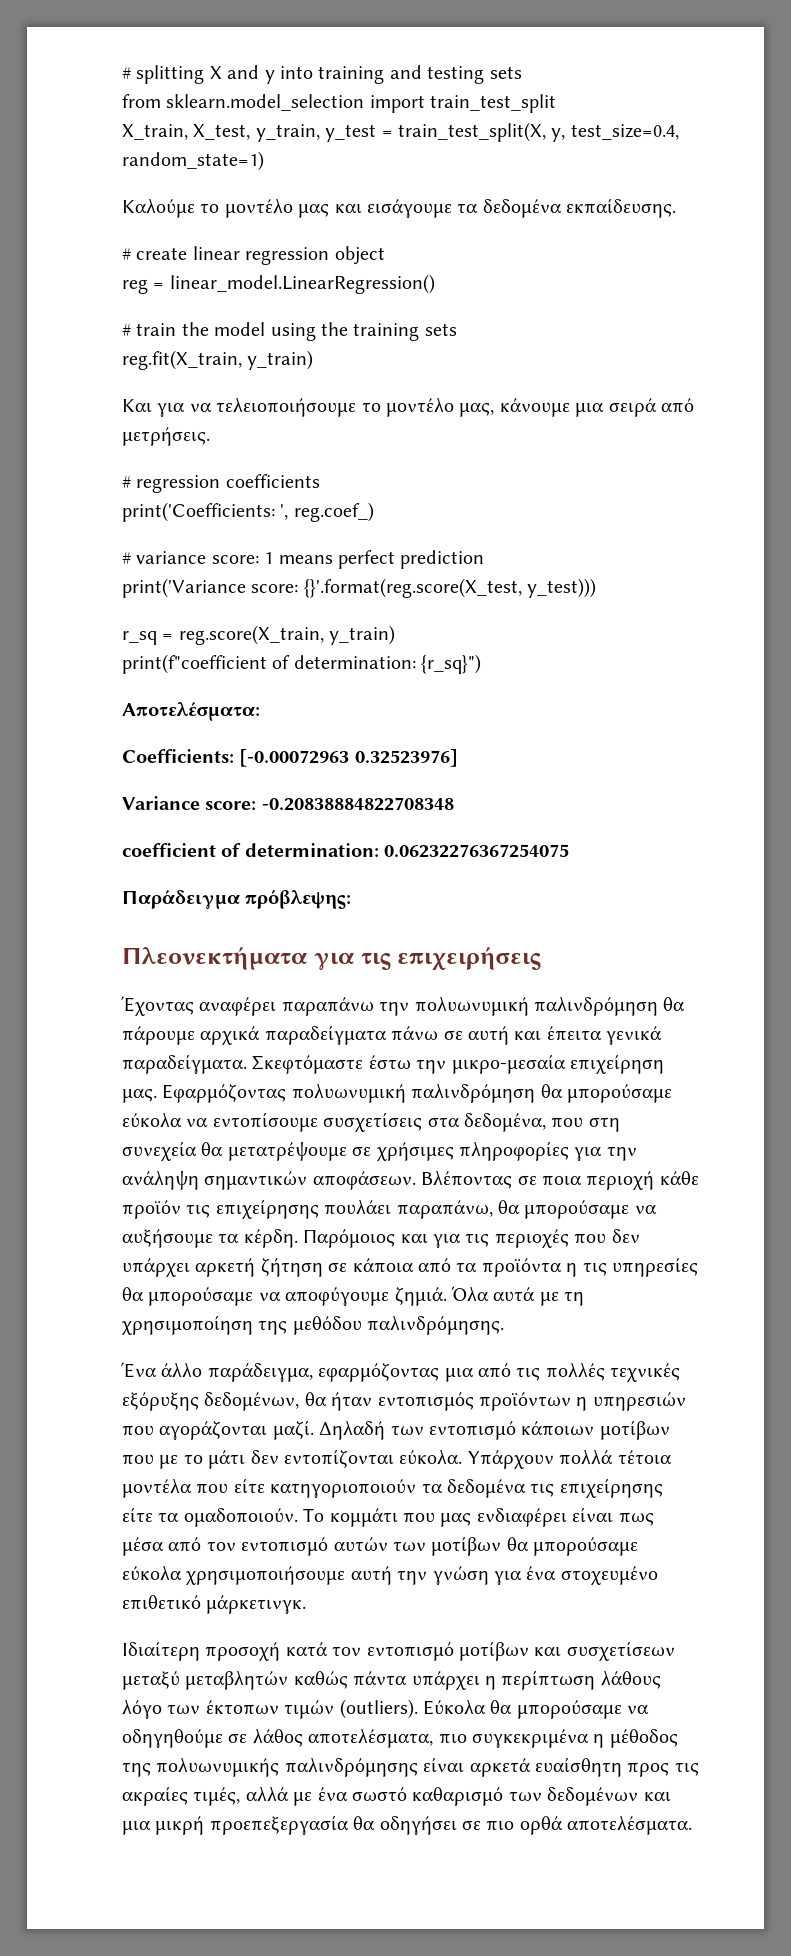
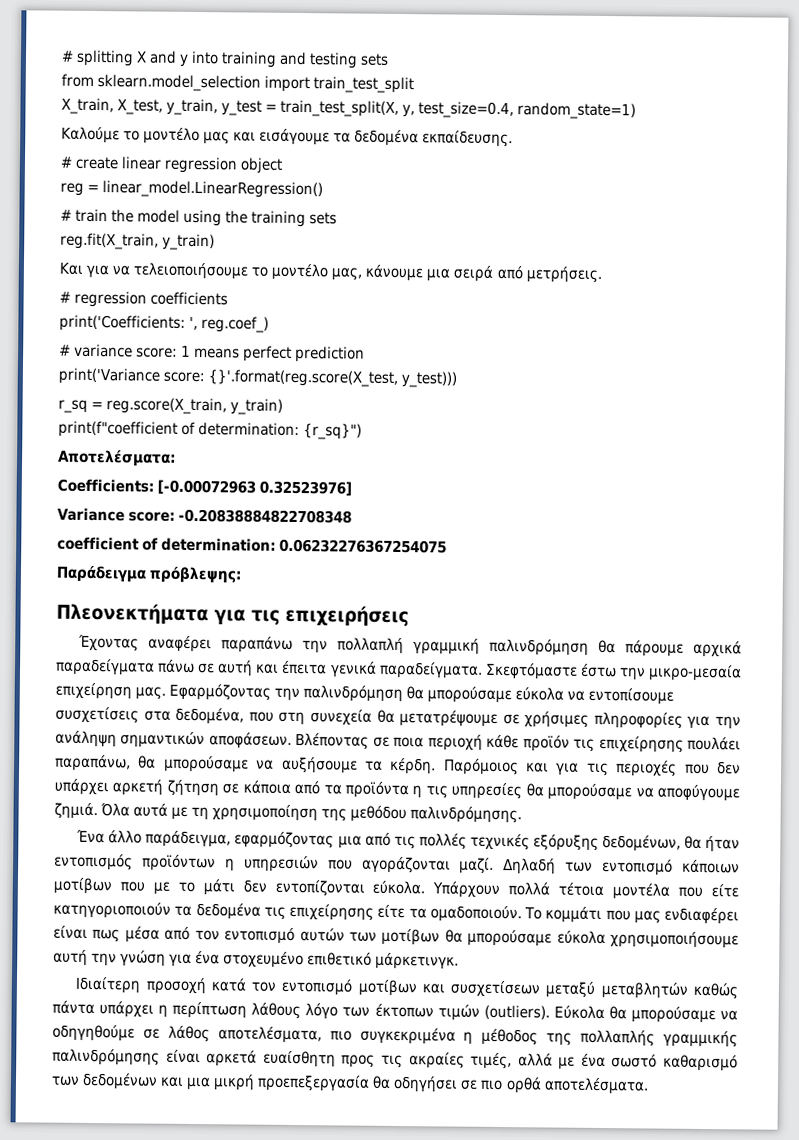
- Έχοντας αναφέρει παραπάνω την πολυωνυμική παλινδρόμηση θα πάρουμε αρχικά παραδείγματα πάνω σε αυτή και έπειτα γενικά παραδείγματα.
+ Έχοντας αναφέρει παραπάνω την πολλαπλή γραμμική παλινδρόμηση θα πάρουμε αρχικά παραδείγματα πάνω σε αυτή και έπειτα γενικά παραδείγματα.
- Εφαρμόζοντας πολυωνυμική παλινδρόμηση θα μπορούσαμε εύκολα να εντοπίσουμε συσχετίσεις στα δεδομένα, που στη συνεχεία θα μετατρέψουμε σε χρήσιμες πληροφορίες για την ανάληψη σημαντικών αποφάσεων.
+ Εφαρμόζοντας την παλινδρόμηση θα μπορούσαμε εύκολα να εντοπίσουμε συσχετίσεις στα δεδομένα, που στη συνεχεία θα μετατρέψουμε σε χρήσιμες πληροφορίες για την ανάληψη σημαντικών αποφάσεων.
- Εύκολα θα μπορούσαμε να οδηγηθούμε σε λάθος αποτελέσματα, πιο συγκεκριμένα η μέθοδος της πολυωνυμικής παλινδρόμησης είναι αρκετά ευαίσθητη προς τις ακραίες τιμές, αλλά με ένα σωστό καθαρισμό των δεδομένων και μια μικρή προεπεξεργασία θα οδηγήσει σε πιο ορθά αποτελέσματα.
+ Εύκολα θα μπορούσαμε να οδηγηθούμε σε λάθος αποτελέσματα, πιο συγκεκριμένα η μέθοδος της πολλαπλής γραμμικής παλινδρόμησης είναι αρκετά ευαίσθητη προς τις ακραίες τιμές, αλλά με ένα σωστό καθαρισμό των δεδομένων και μια μικρή προεπεξεργασία θα οδηγήσει σε πιο ορθά αποτελέσματα.

